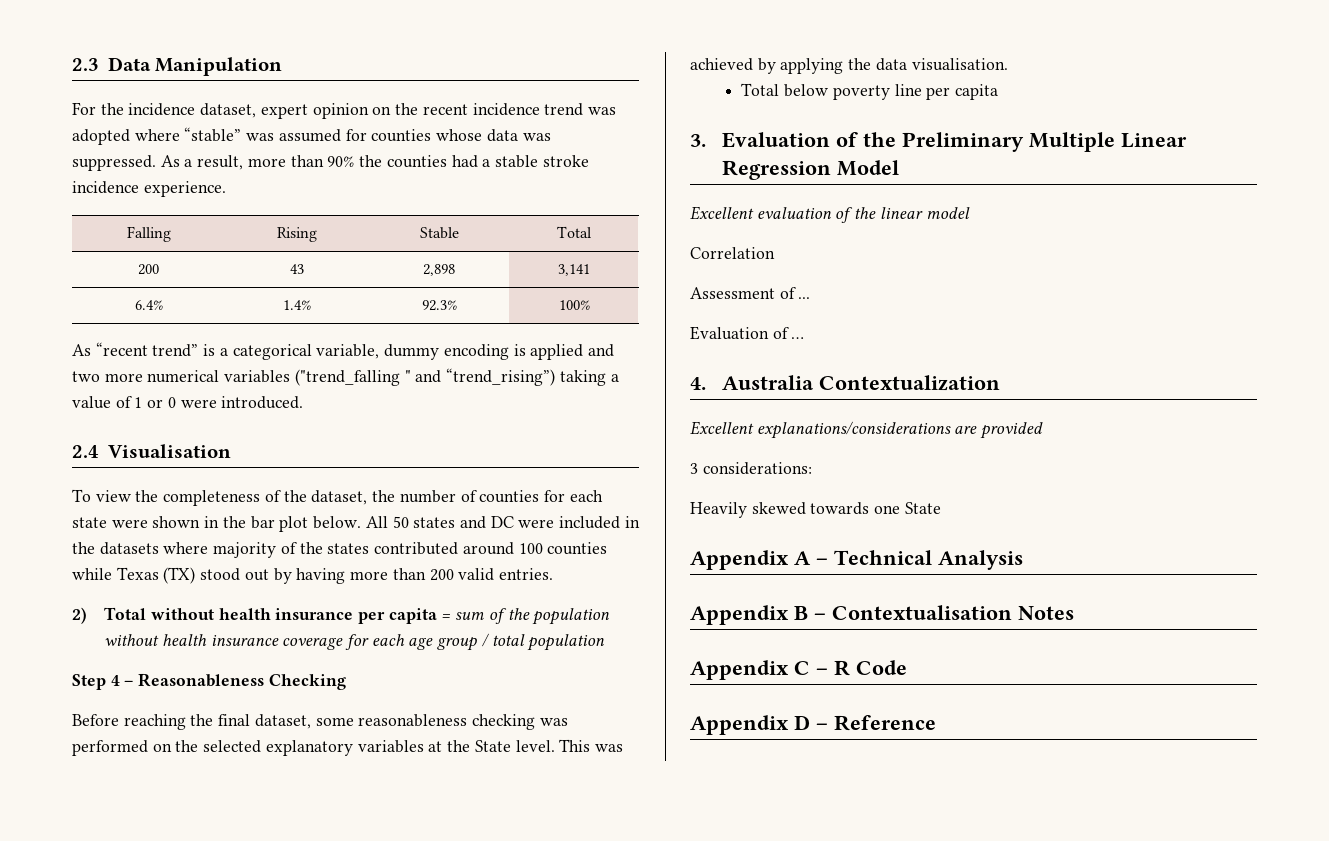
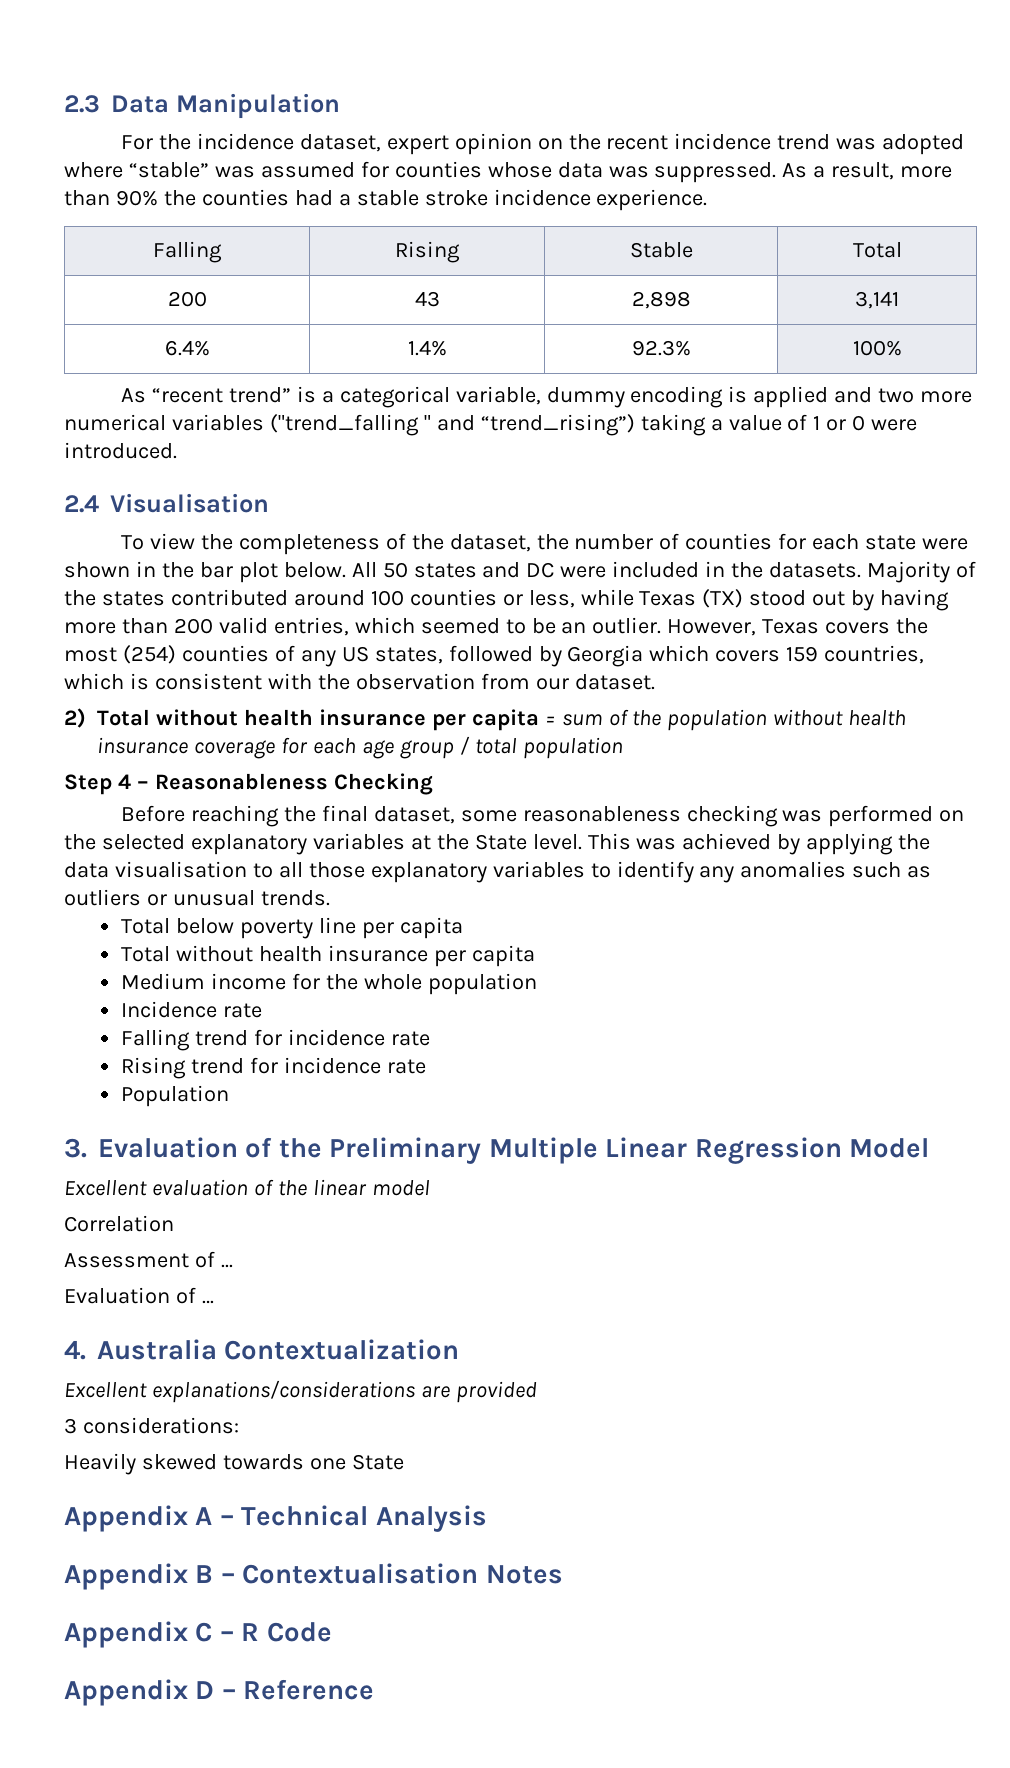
- All 50 states and DC were included in the datasets where majority of the states contributed around 100 counties while Texas (TX) stood out by having more than 200 valid entries.
+ All 50 states and DC were included in the datasets. Majority of the states contributed around 100 counties or less, while Texas (TX) stood out by having more than 200 valid entries, which seemed to be an outlier. However, Texas covers the most (254) counties of any US states, followed by Georgia which covers 159 countries, which is consistent with the observation from our dataset.
- This was achieved by applying the data visualisation.
+ This was achieved by applying the data visualisation to all those explanatory variables to identify any anomalies such as outliers or unusual trends.
  Total below poverty line per capita
+ Total without health insurance per capita
+ Medium income for the whole population
+ Incidence rate
+ Falling trend for incidence rate
+ Rising trend for incidence rate
+ Population

